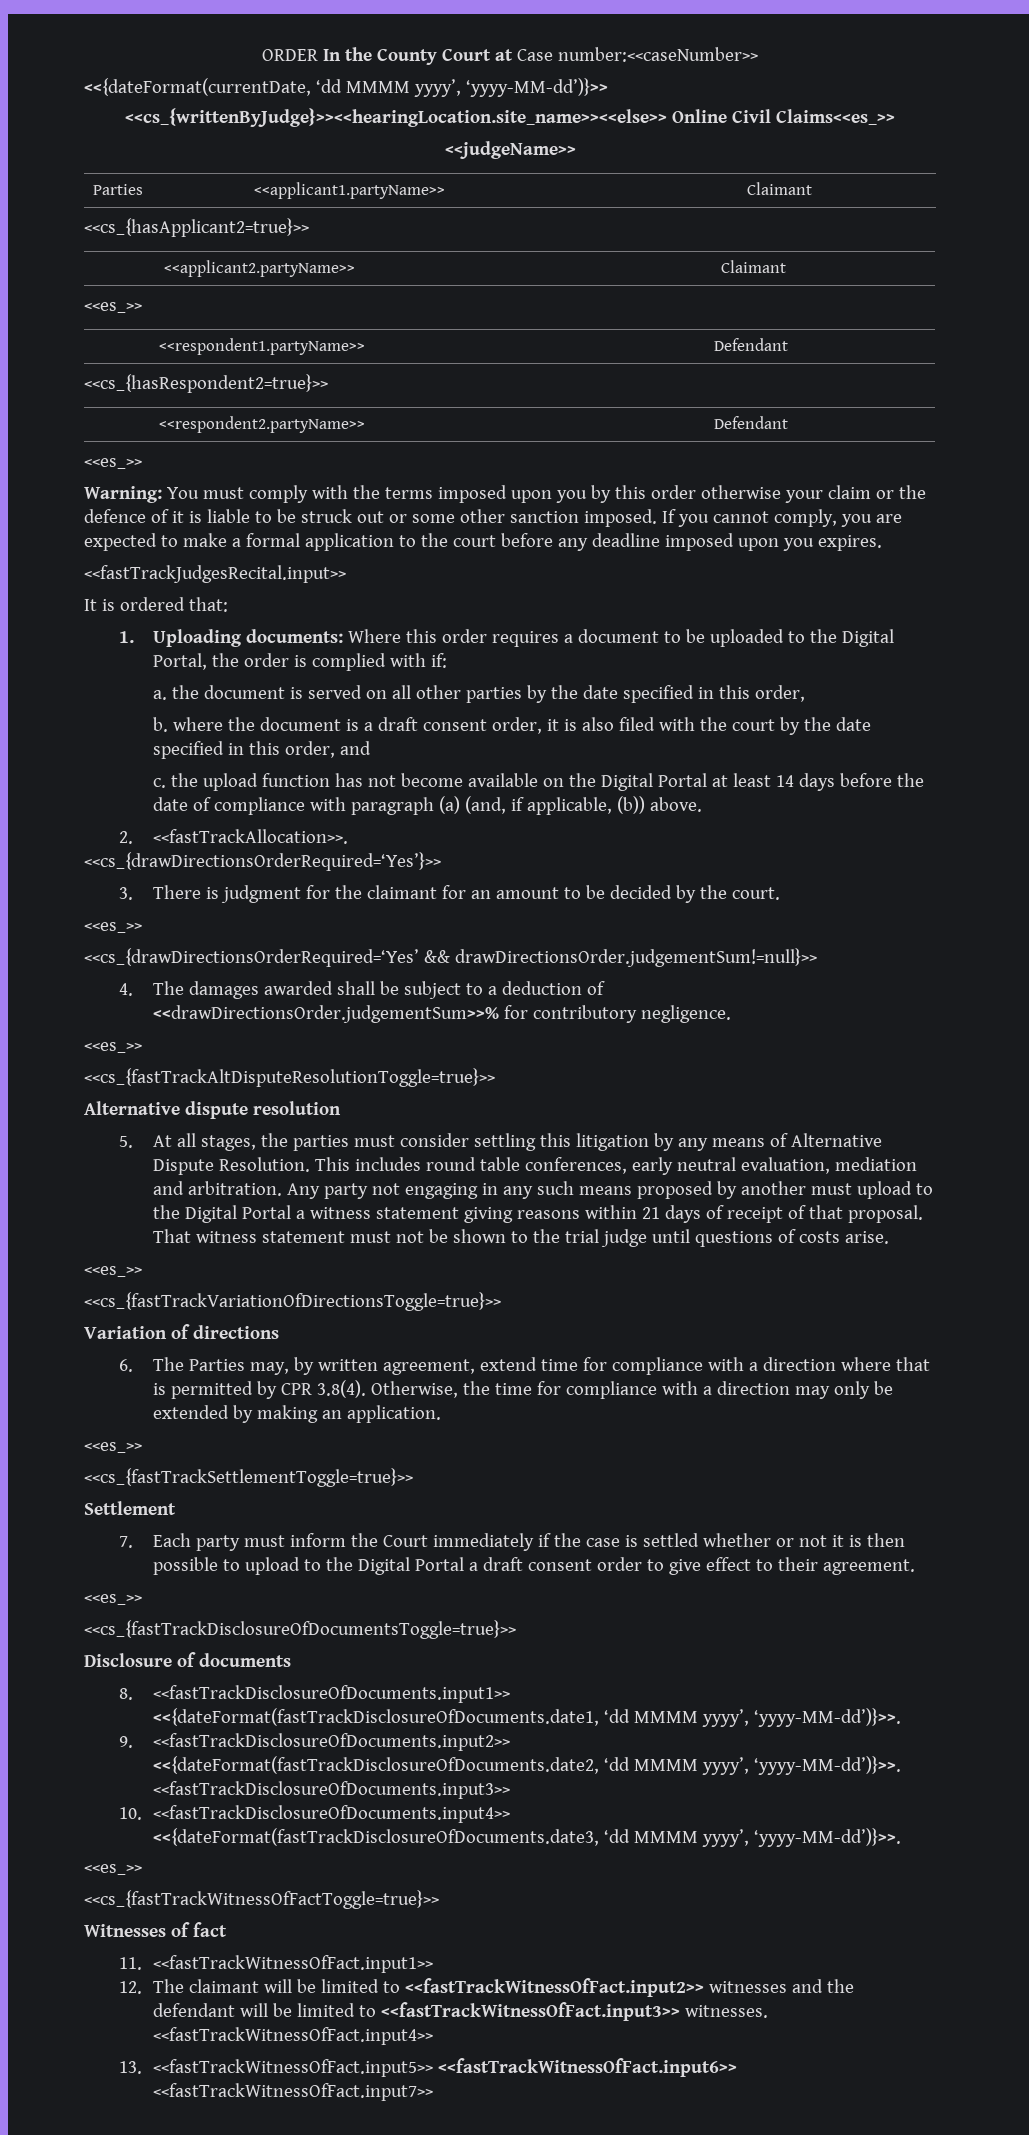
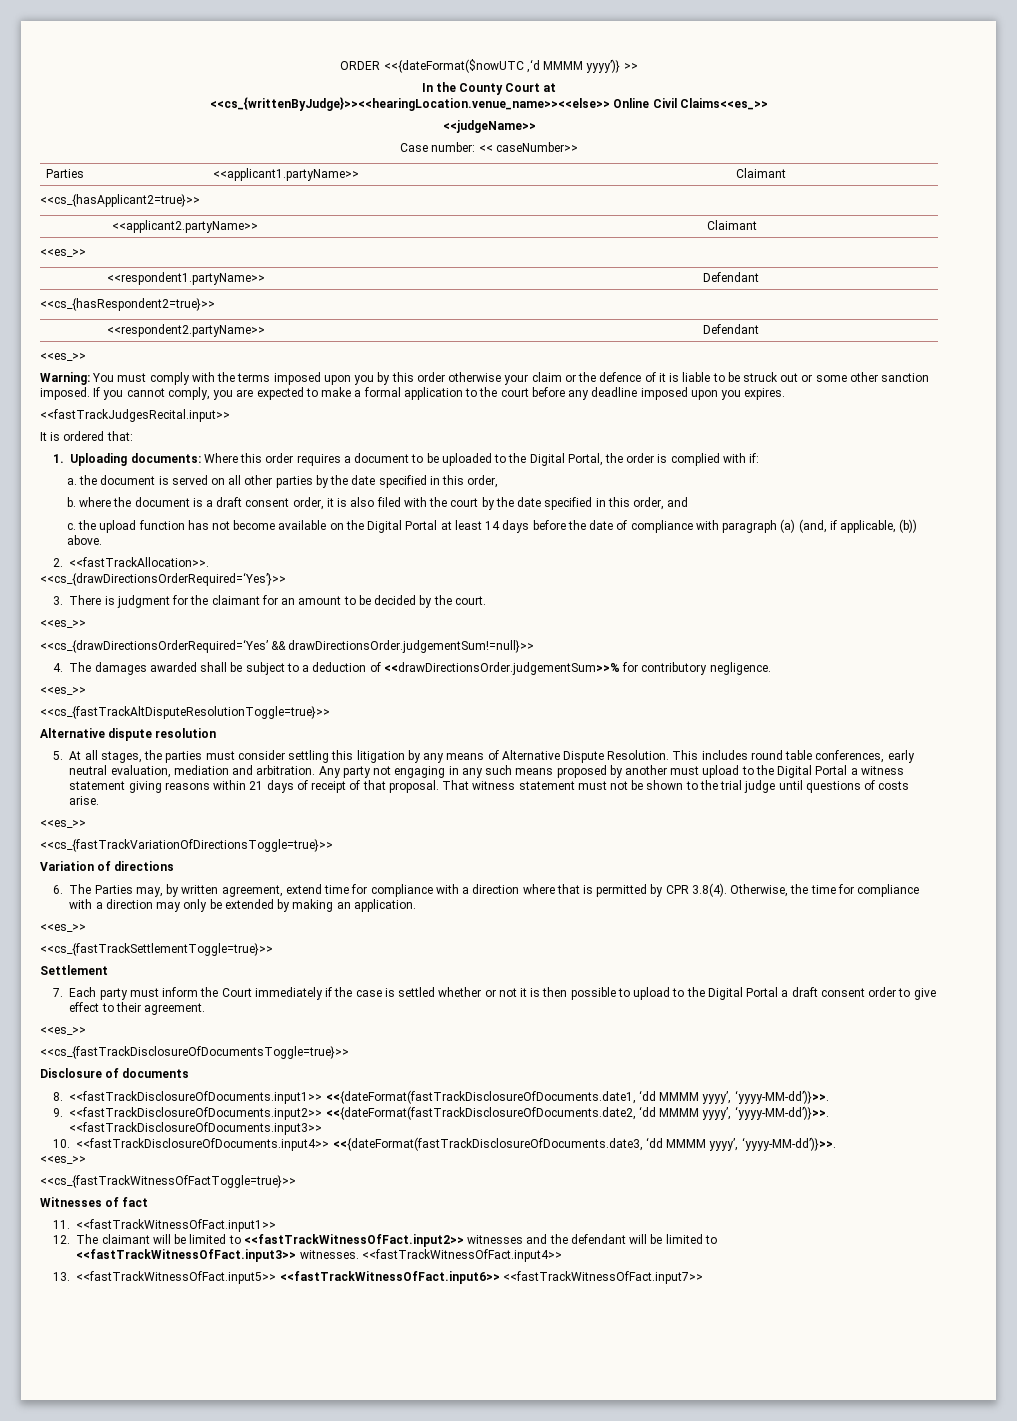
- ORDER In the County Court at Case number:<<caseNumber>>
- <<{dateFormat(currentDate, ‘dd MMMM yyyy’, ‘yyyy-MM-dd’)}>>
- <<cs_{writtenByJudge}>><<hearingLocation.site_name>><<else>> Online Civil Claims<<es_>>
+ ORDER <<{dateFormat($nowUTC ,‘d MMMM yyyy’)} >>
+ In the County Court at
+ <<cs_{writtenByJudge}>><<hearingLocation.venue_name>><<else>> Online Civil Claims<<es_>>
+ Case number: << caseNumber>>

